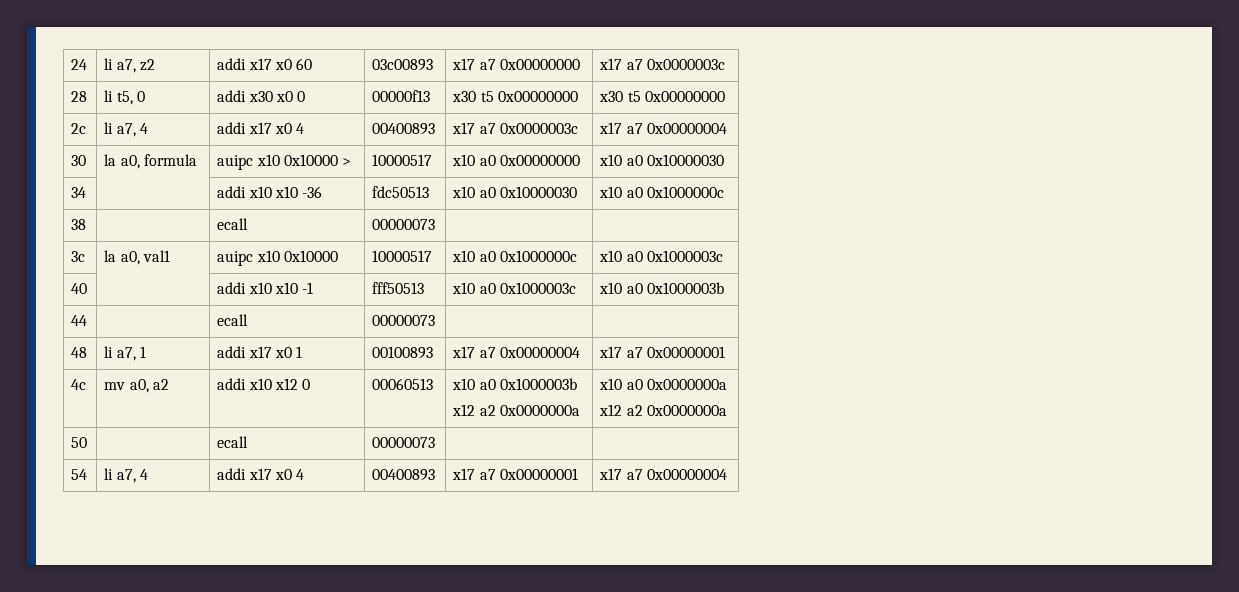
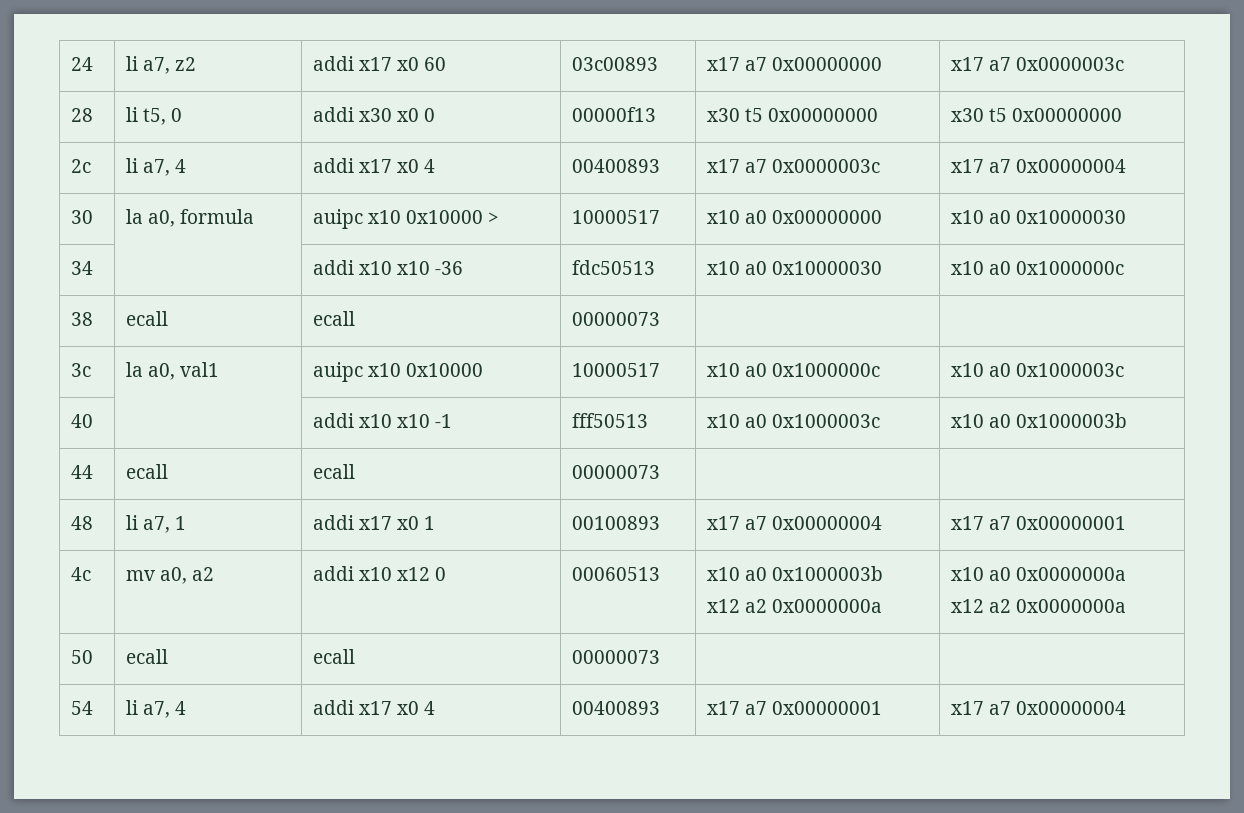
- 38 | | ecall | 00000073 | |
+ 38 | ecall | ecall | 00000073 | |
- 44 | | ecall | 00000073 | |
+ 44 | ecall | ecall | 00000073 | |
- 50 | | ecall | 00000073 | |
+ 50 | ecall | ecall | 00000073 | |

